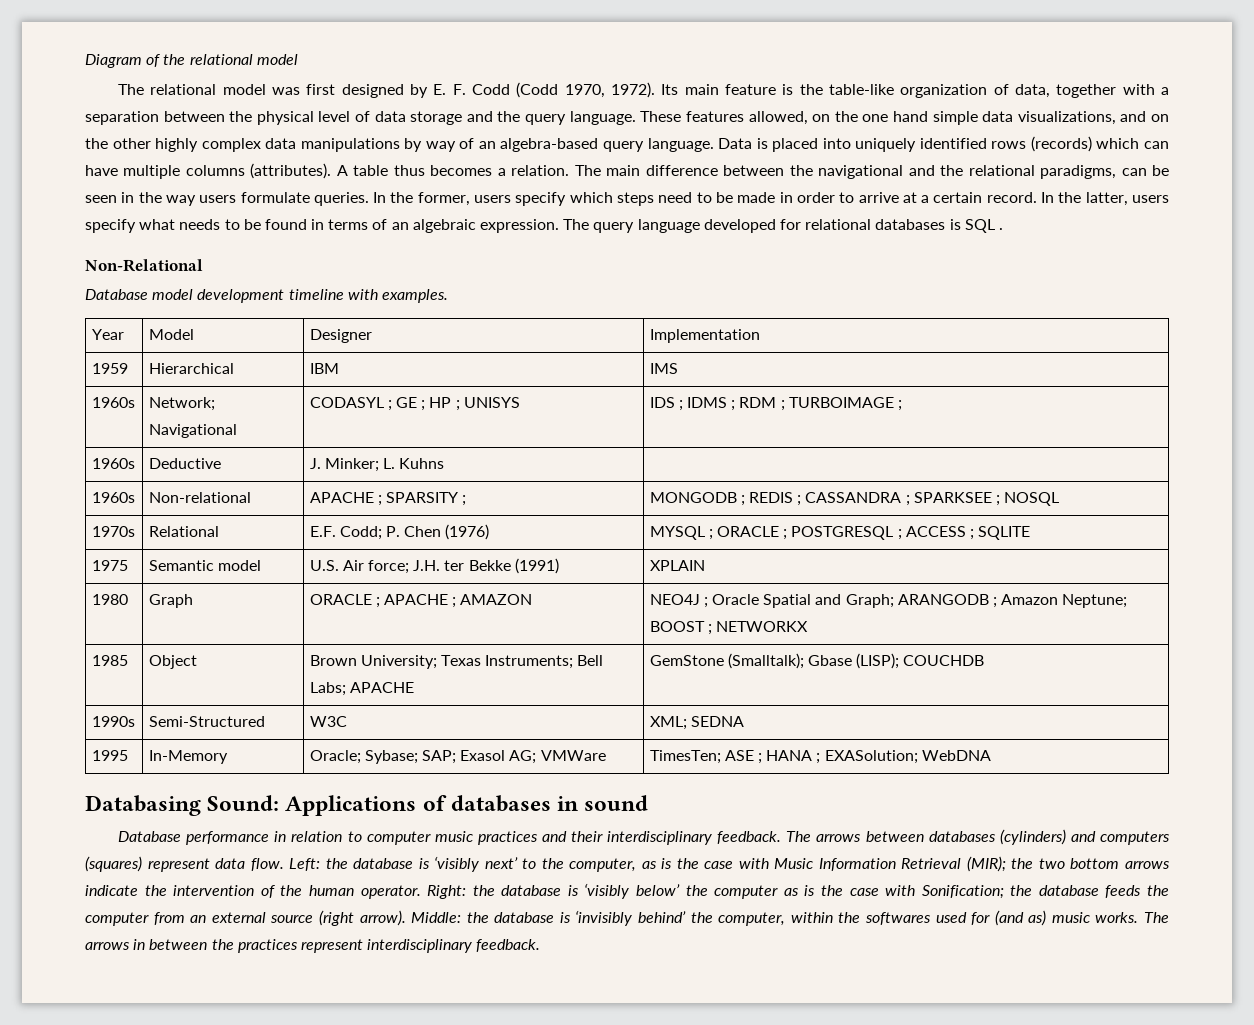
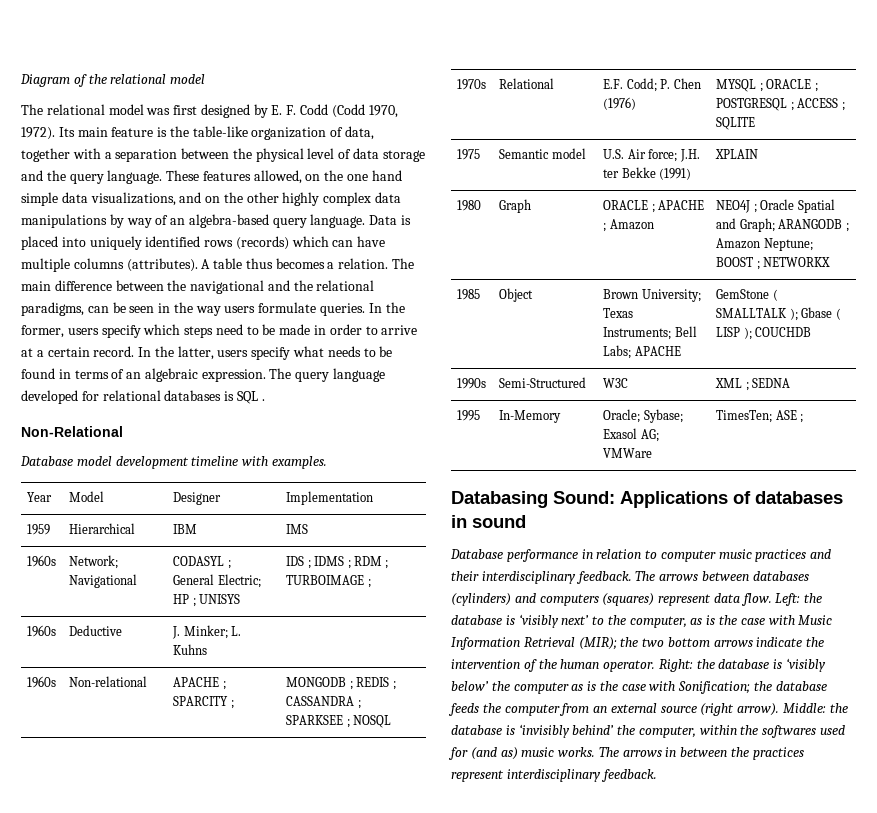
- 1960s | Network; Navigational | CODASYL ; GE ; HP ; UNISYS | IDS ; IDMS ; RDM ; TURBOIMAGE ;
+ 1960s | Network; Navigational | CODASYL ; General Electric; HP ; UNISYS | IDS ; IDMS ; RDM ; TURBOIMAGE ;
- 1960s | Non-relational | APACHE ; SPARSITY ; | MONGODB ; REDIS ; CASSANDRA ; SPARKSEE ; NOSQL
+ 1960s | Non-relational | APACHE ; SPARCITY ; | MONGODB ; REDIS ; CASSANDRA ; SPARKSEE ; NOSQL
- 1980 | Graph | ORACLE ; APACHE ; AMAZON | NEO4J ; Oracle Spatial and Graph; ARANGODB ; Amazon Neptune; BOOST ; NETWORKX
+ 1980 | Graph | ORACLE ; APACHE ; Amazon | NEO4J ; Oracle Spatial and Graph; ARANGODB ; Amazon Neptune; BOOST ; NETWORKX
- 1985 | Object | Brown University; Texas Instruments; Bell Labs; APACHE | GemStone (Smalltalk); Gbase (LISP); COUCHDB
+ 1985 | Object | Brown University; Texas Instruments; Bell Labs; APACHE | GemStone ( SMALLTALK ); Gbase ( LISP ); COUCHDB
- 1990s | Semi-Structured | W3C | XML; SEDNA
+ 1990s | Semi-Structured | W3C | XML ; SEDNA
- 1995 | In-Memory | Oracle; Sybase; SAP; Exasol AG; VMWare | TimesTen; ASE ; HANA ; EXASolution; WebDNA
+ 1995 | In-Memory | Oracle; Sybase; Exasol AG; VMWare | TimesTen; ASE ;

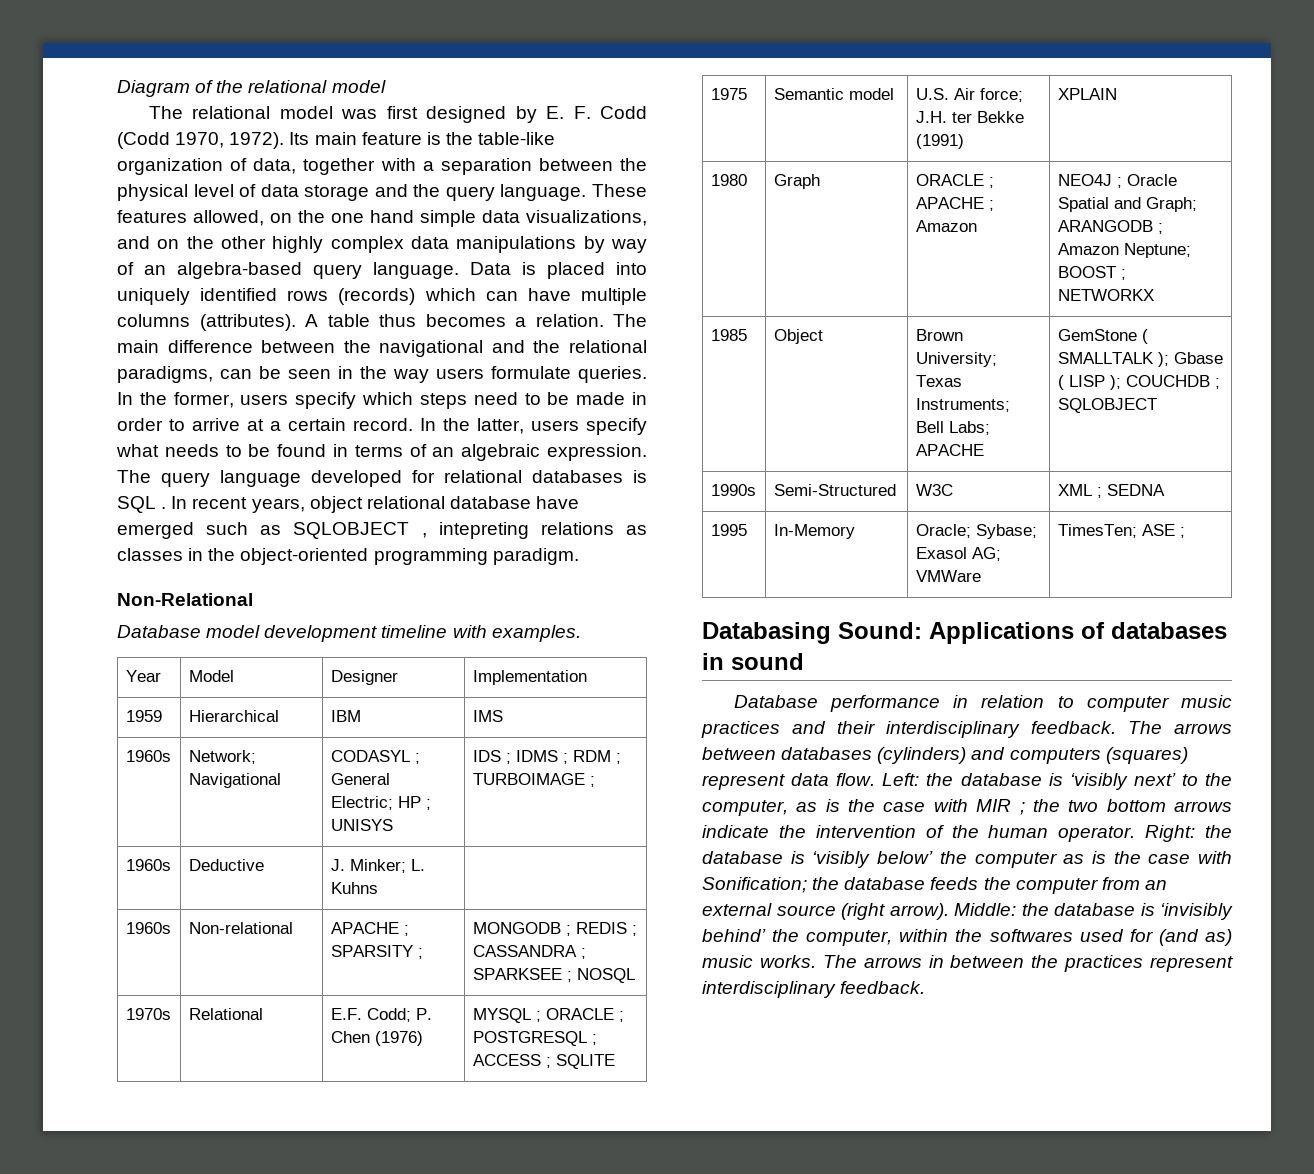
+ In recent years, object relational database have emerged such as SQLOBJECT , intepreting relations as classes in the object-oriented programming paradigm.
- 1960s | Non-relational | APACHE ; SPARCITY ; | MONGODB ; REDIS ; CASSANDRA ; SPARKSEE ; NOSQL
+ 1960s | Non-relational | APACHE ; SPARSITY ; | MONGODB ; REDIS ; CASSANDRA ; SPARKSEE ; NOSQL
- 1985 | Object | Brown University; Texas Instruments; Bell Labs; APACHE | GemStone ( SMALLTALK ); Gbase ( LISP ); COUCHDB
+ 1985 | Object | Brown University; Texas Instruments; Bell Labs; APACHE | GemStone ( SMALLTALK ); Gbase ( LISP ); COUCHDB ; SQLOBJECT
- Left: the database is ‘visibly next’ to the computer, as is the case with Music Information Retrieval (MIR); the two bottom arrows indicate the intervention of the human operator.
+ Left: the database is ‘visibly next’ to the computer, as is the case with MIR ; the two bottom arrows indicate the intervention of the human operator.

